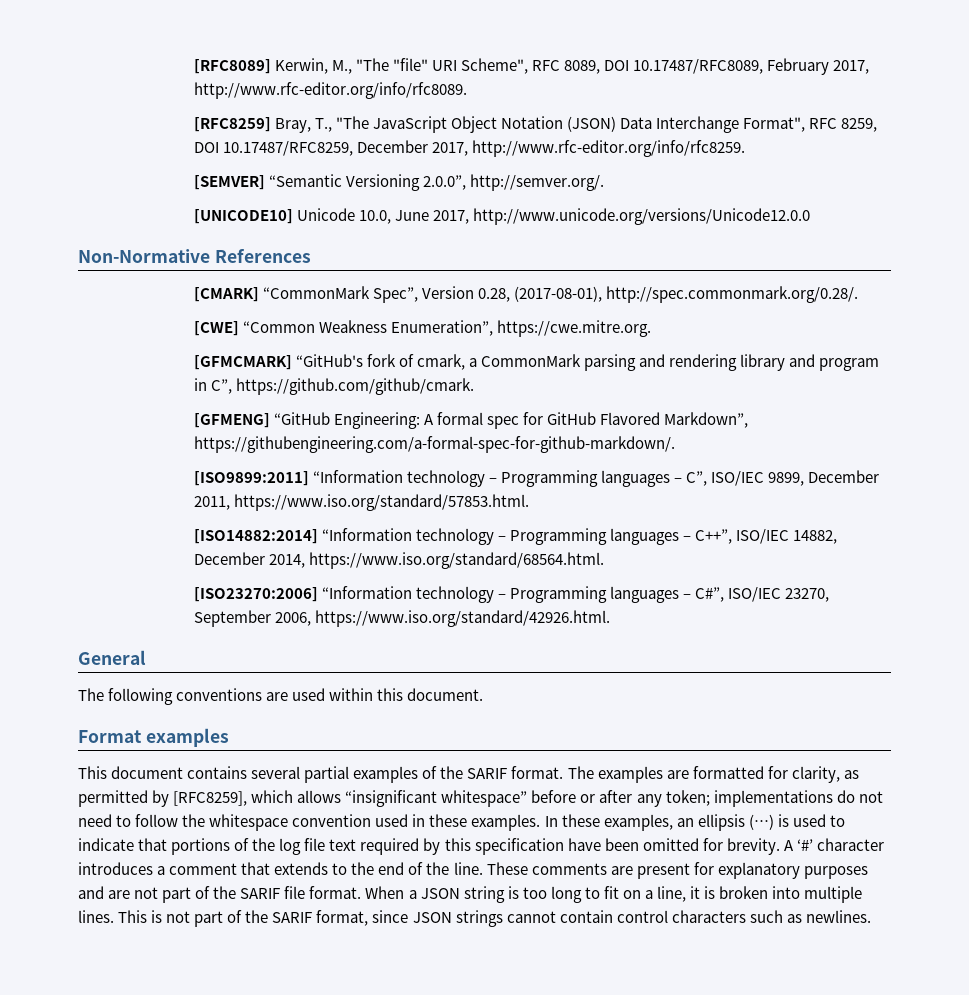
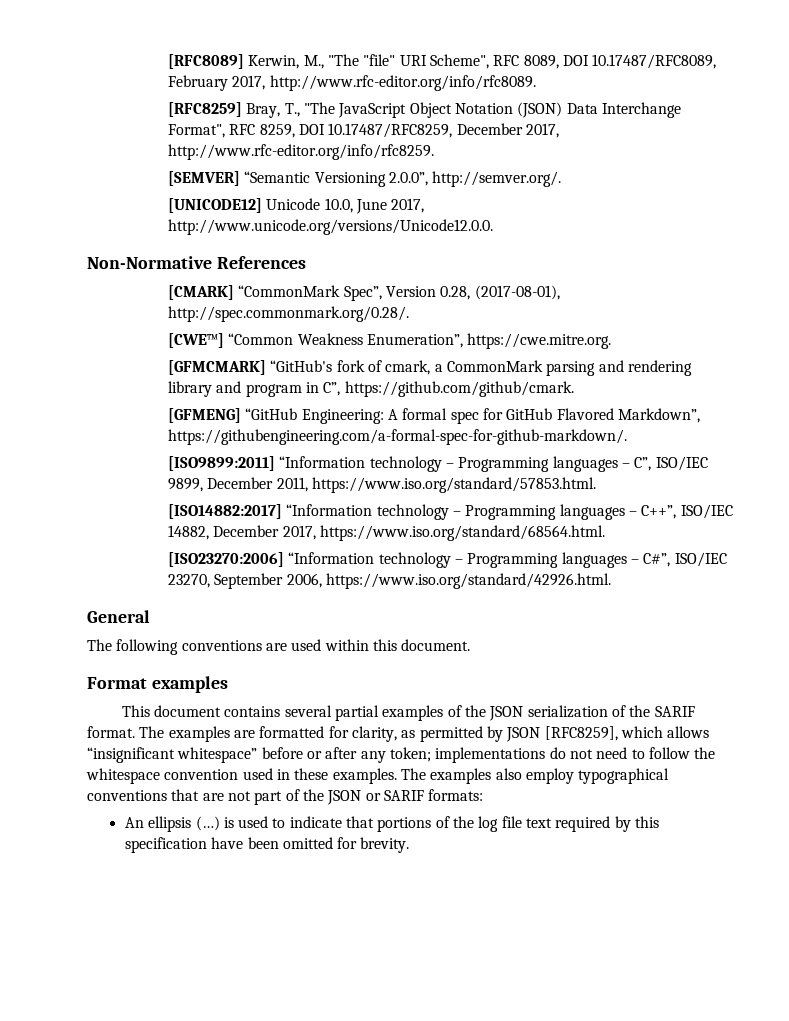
- [UNICODE10] Unicode 10.0, June 2017, http://www.unicode.org/versions/Unicode12.0.0
+ [UNICODE12] Unicode 10.0, June 2017, http://www.unicode.org/versions/Unicode12.0.0.
- [CWE] “Common Weakness Enumeration”, https://cwe.mitre.org.
+ [CWE™] “Common Weakness Enumeration”, https://cwe.mitre.org.
- [ISO14882:2014] “Information technology – Programming languages – C++”, ISO/IEC 14882, December 2014, https://www.iso.org/standard/68564.html.
+ [ISO14882:2017] “Information technology – Programming languages – C++”, ISO/IEC 14882, December 2017, https://www.iso.org/standard/68564.html.
- This document contains several partial examples of the SARIF format.
+ This document contains several partial examples of the JSON serialization of the SARIF format.
- The examples are formatted for clarity, as permitted by [RFC8259], which allows “insignificant whitespace” before or after any token; implementations do not need to follow the whitespace convention used in these examples.
+ The examples are formatted for clarity, as permitted by JSON [RFC8259], which allows “insignificant whitespace” before or after any token; implementations do not need to follow the whitespace convention used in these examples.
- In these examples, an ellipsis (…) is used to indicate that portions of the log file text required by this specification have been omitted for brevity. A ‘#’ character introduces a comment that extends to the end of the line. These comments are present for explanatory purposes and are not part of the SARIF file format. When a JSON string is too long to fit on a line, it is broken into multiple lines. This is not part of the SARIF format, since JSON strings cannot contain control characters such as newlines.
+ The examples also employ typographical conventions that are not part of the JSON or SARIF formats:
+ An ellipsis (…) is used to indicate that portions of the log file text required by this specification have been omitted for brevity.

